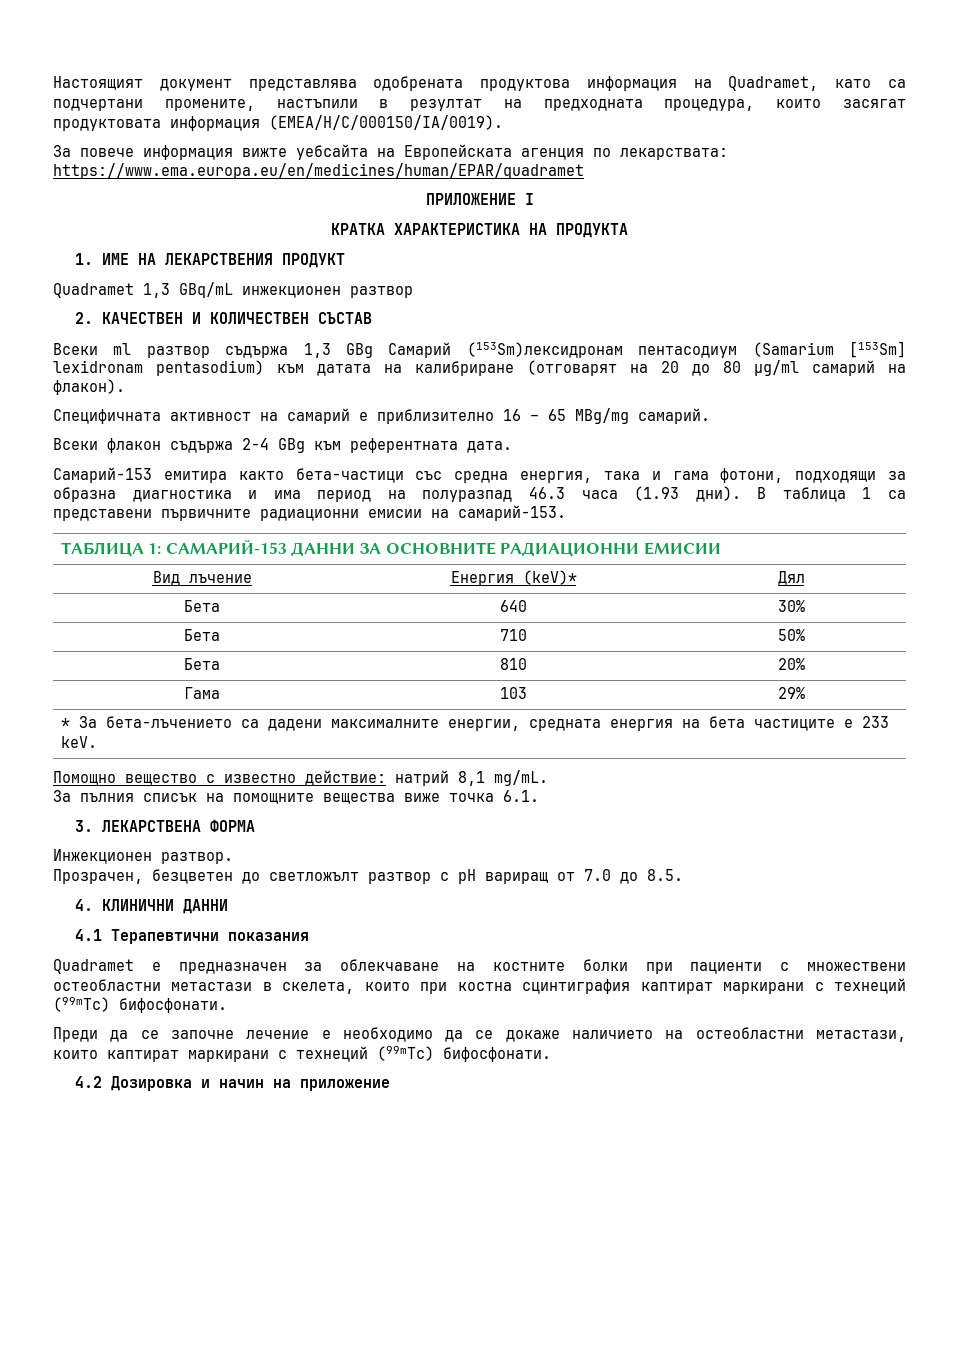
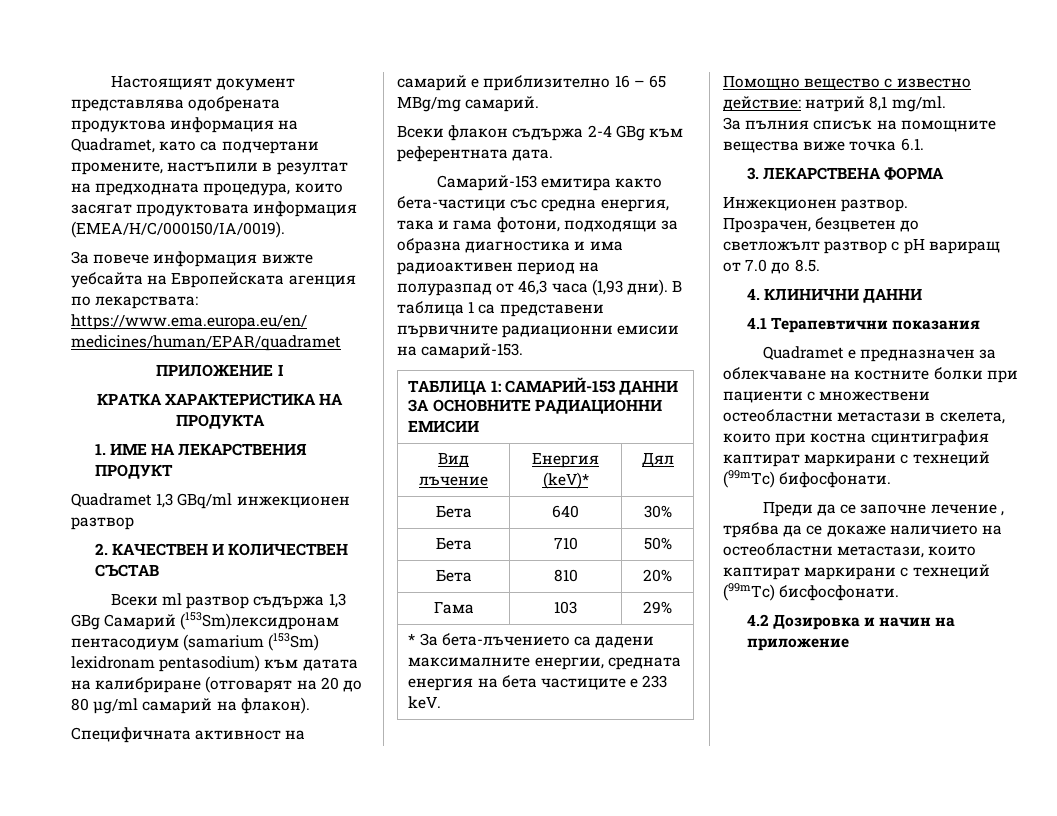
- Quadramet 1,3 GBq/mL инжекционен разтвор
+ Quadramet 1,3 GBq/ml инжекционен разтвор
- Всеки ml разтвор съдържа 1,3 GBg Самарий (153Sm)лексидронам пентасодиум (Samarium [153Sm] lexidronam pentasodium) към датата на калибриране (отговарят на 20 до 80 µg/ml самарий на флакон).
+ Всеки ml разтвор съдържа 1,3 GBg Самарий (153Sm)лексидронам пентасодиум (samarium (153Sm) lexidronam pentasodium) към датата на калибриране (отговарят на 20 до 80 µg/ml самарий на флакон).
- Самарий-153 емитира както бета-частици със средна енергия, така и гама фотони, подходящи за образна диагностика и има период на полуразпад 46.3 часа (1.93 дни).
+ Самарий-153 емитира както бета-частици със средна енергия, така и гама фотони, подходящи за образна диагностика и има радиоактивен период на полуразпад от 46,3 часа (1,93 дни).
- Помощно вещество с известно действие: натрий 8,1 mg/mL.
+ Помощно вещество с известно действие: натрий 8,1 mg/ml.
- Преди да се започне лечение е необходимо да се докаже наличието на остеобластни метастази, които каптират маркирани с технеций (99mTc) бифосфонати.
+ Преди да се започне лечение , трябва да се докаже наличието на остеобластни метастази, които каптират маркирани с технеций (99mTc) бисфосфонати.

